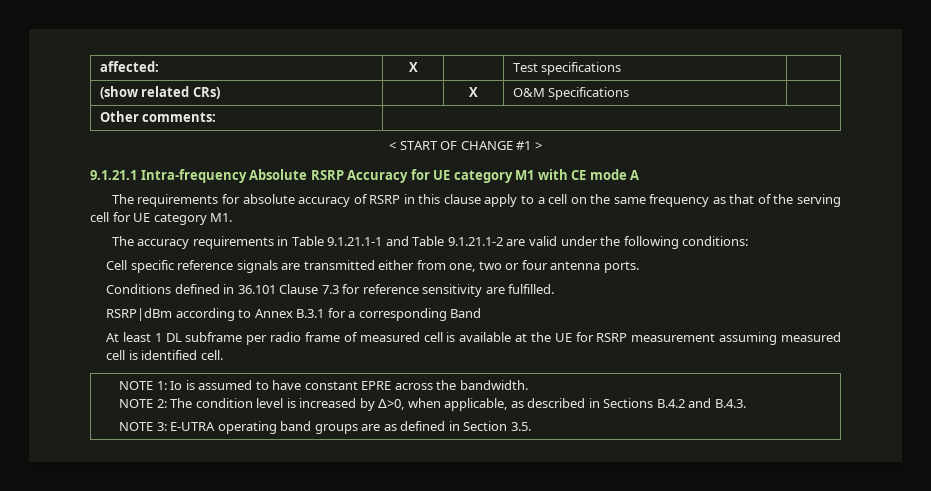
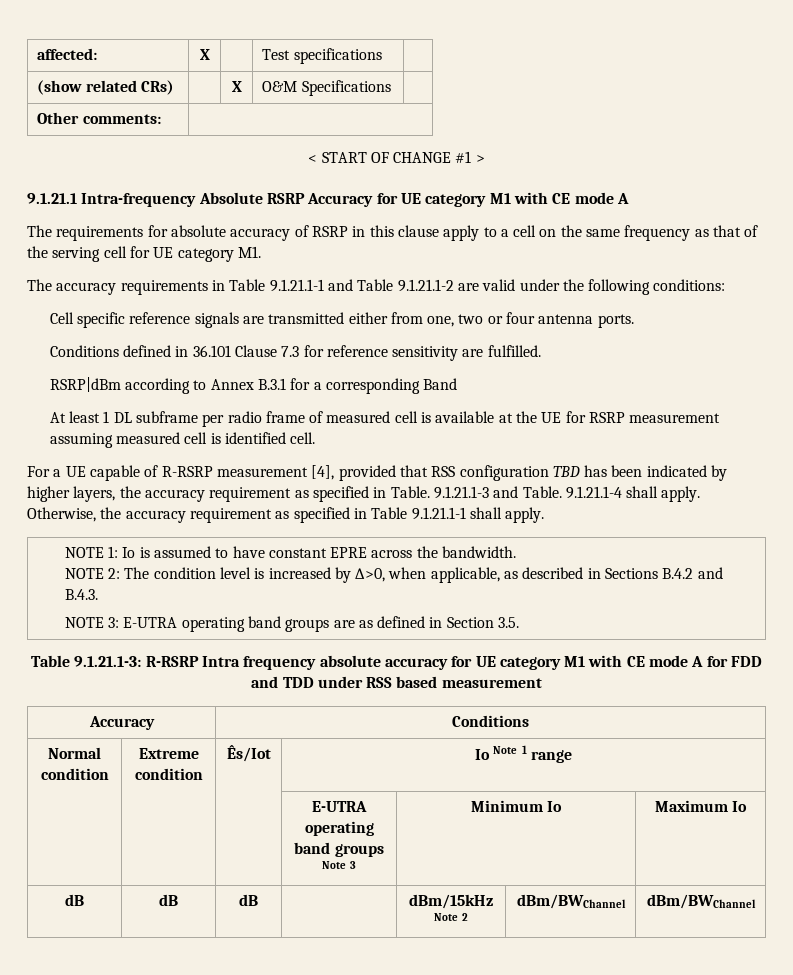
+ For a UE capable of R-RSRP measurement [4], provided that RSS configuration TBD has been indicated by higher layers, the accuracy requirement as specified in Table. 9.1.21.1-3 and Table. 9.1.21.1-4 shall apply. Otherwise, the accuracy requirement as specified in Table 9.1.21.1-1 shall apply.
+ Table 9.1.21.1-3: R-RSRP Intra frequency absolute accuracy for UE category M1 with CE mode A for FDD and TDD under RSS based measurement
+ Accuracy | Conditions
+ Normal condition | Extreme condition | Ês/Iot | Io Note 1 range
+ | | | E-UTRA operating band groups Note 3 | Minimum Io | Maximum Io
+ dB | dB | dB | | dBm/15kHz Note 2 | dBm/BWChannel | dBm/BWChannel

